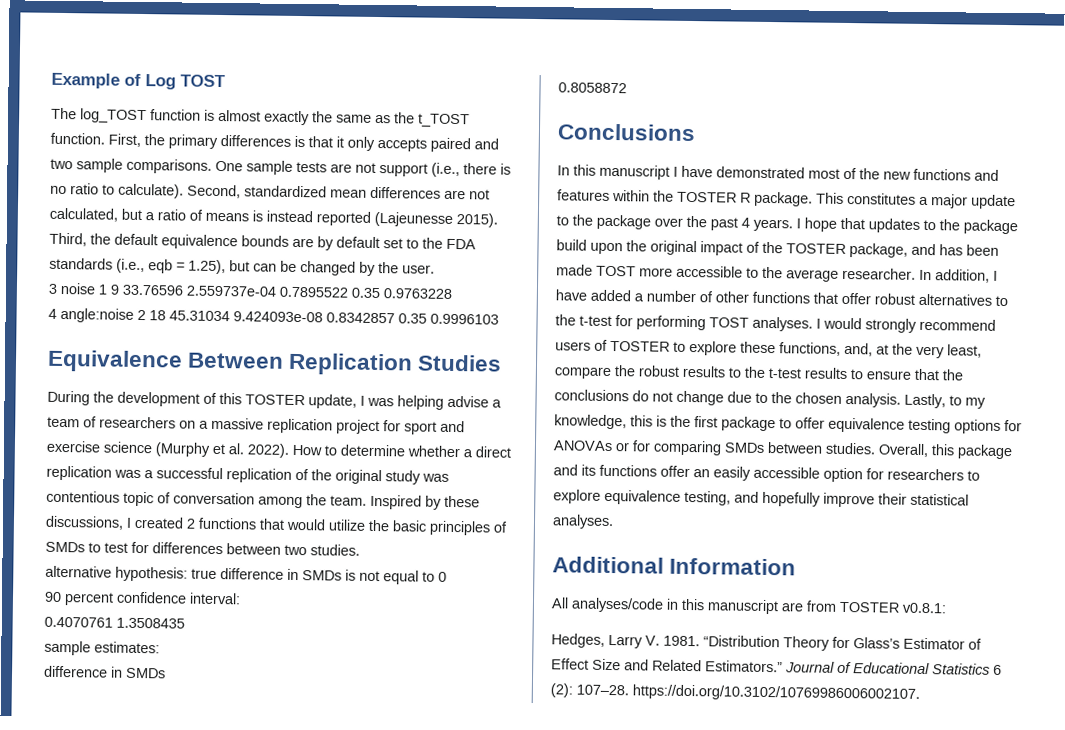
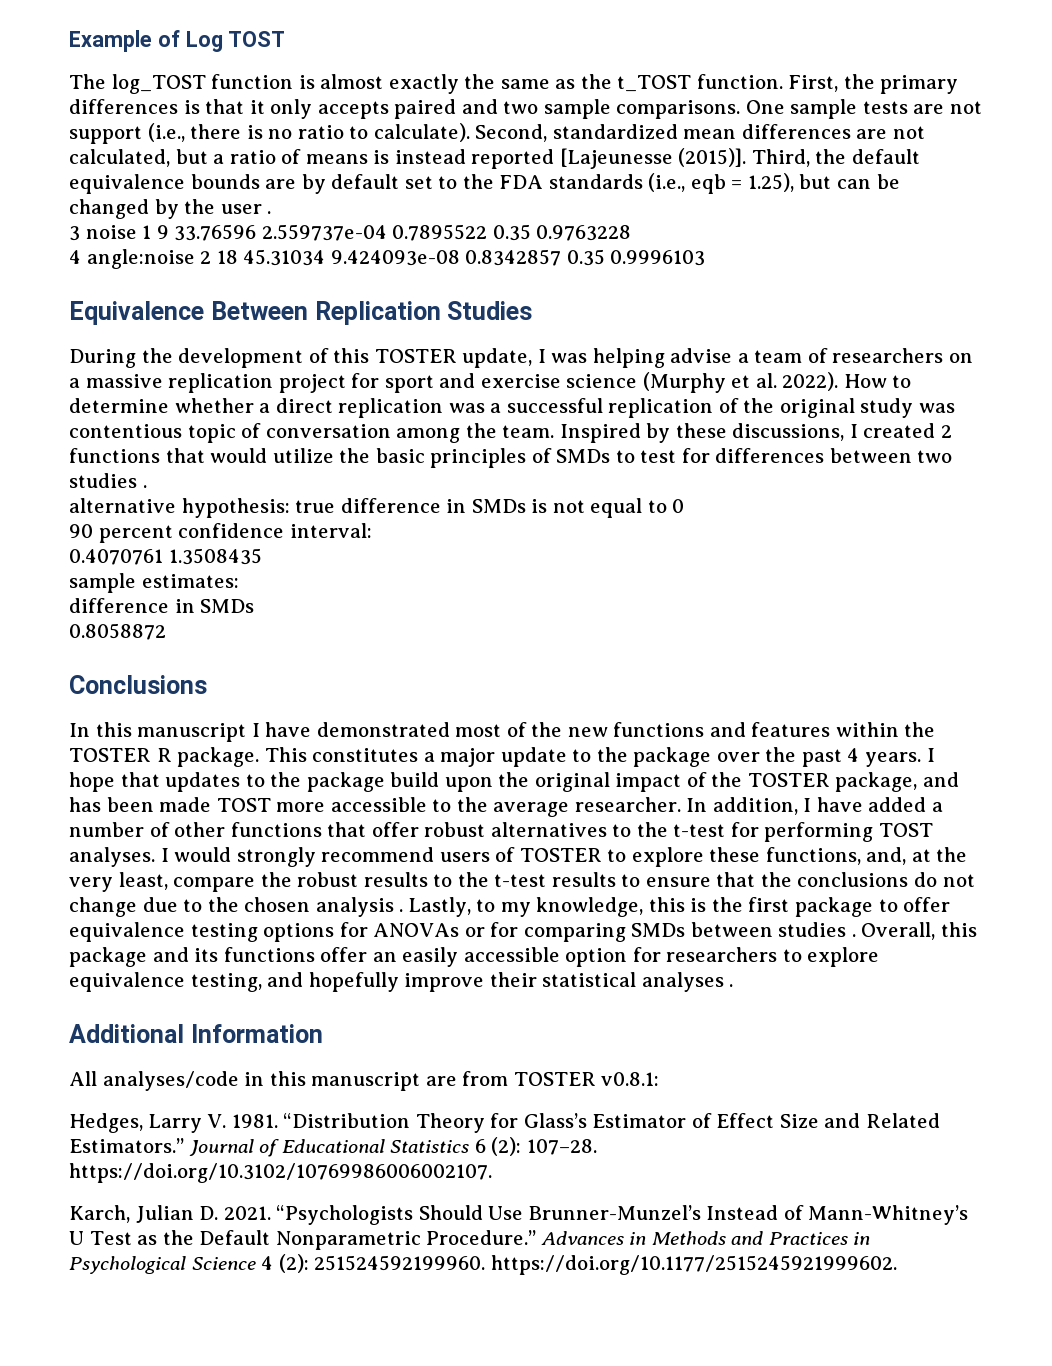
- Second, standardized mean differences are not calculated, but a ratio of means is instead reported (Lajeunesse 2015).
+ Second, standardized mean differences are not calculated, but a ratio of means is instead reported [Lajeunesse (2015)].
- Third, the default equivalence bounds are by default set to the FDA standards (i.e., eqb = 1.25), but can be changed by the user.
+ Third, the default equivalence bounds are by default set to the FDA standards (i.e., eqb = 1.25), but can be changed by the user .
- Inspired by these discussions, I created 2 functions that would utilize the basic principles of SMDs to test for differences between two studies.
+ Inspired by these discussions, I created 2 functions that would utilize the basic principles of SMDs to test for differences between two studies .
- I would strongly recommend users of TOSTER to explore these functions, and, at the very least, compare the robust results to the t-test results to ensure that the conclusions do not change due to the chosen analysis.
+ I would strongly recommend users of TOSTER to explore these functions, and, at the very least, compare the robust results to the t-test results to ensure that the conclusions do not change due to the chosen analysis .
- Lastly, to my knowledge, this is the first package to offer equivalence testing options for ANOVAs or for comparing SMDs between studies.
+ Lastly, to my knowledge, this is the first package to offer equivalence testing options for ANOVAs or for comparing SMDs between studies .
- Overall, this package and its functions offer an easily accessible option for researchers to explore equivalence testing, and hopefully improve their statistical analyses.
+ Overall, this package and its functions offer an easily accessible option for researchers to explore equivalence testing, and hopefully improve their statistical analyses .
+ Karch, Julian D. 2021. “Psychologists Should Use Brunner-Munzel’s Instead of Mann-Whitney’s U Test as the Default Nonparametric Procedure.” Advances in Methods and Practices in Psychological Science 4 (2): 251524592199960. https://doi.org/10.1177/2515245921999602.

